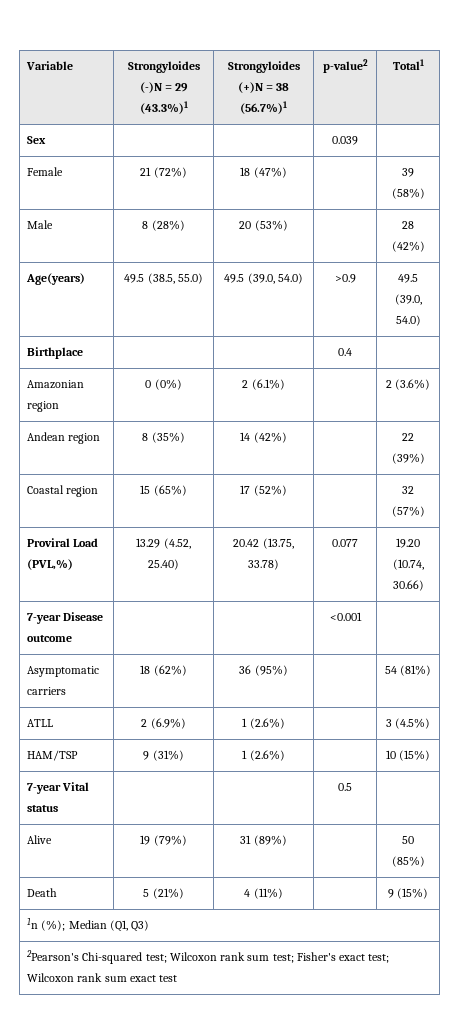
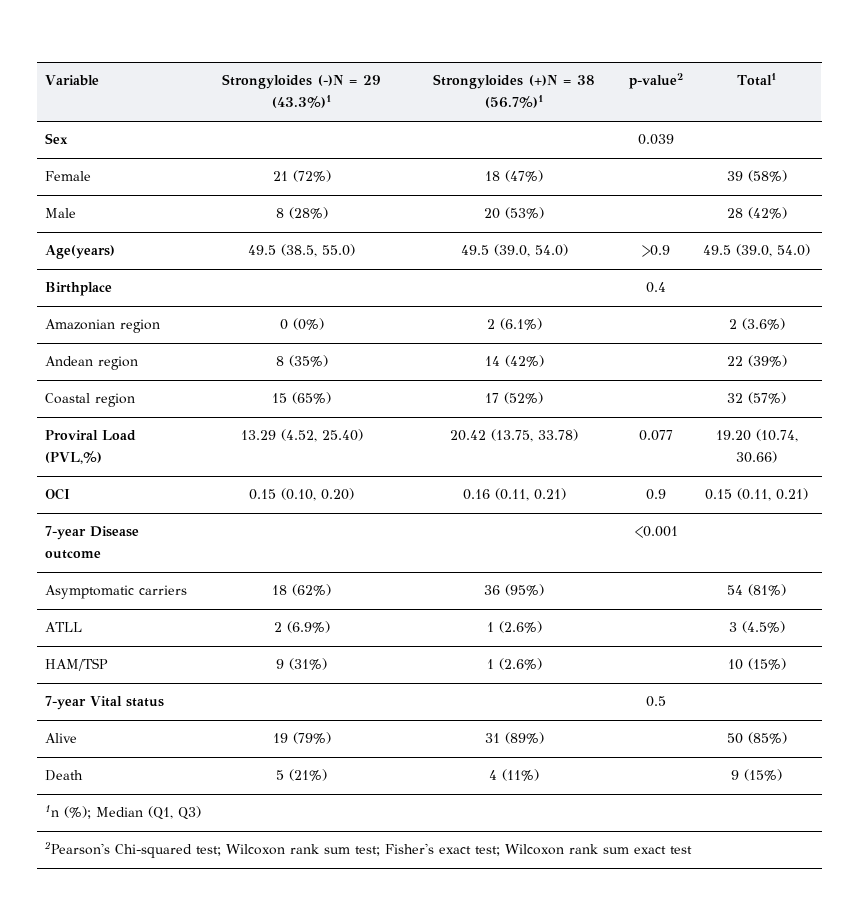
+ OCI | 0.15 (0.10, 0.20) | 0.16 (0.11, 0.21) | 0.9 | 0.15 (0.11, 0.21)

